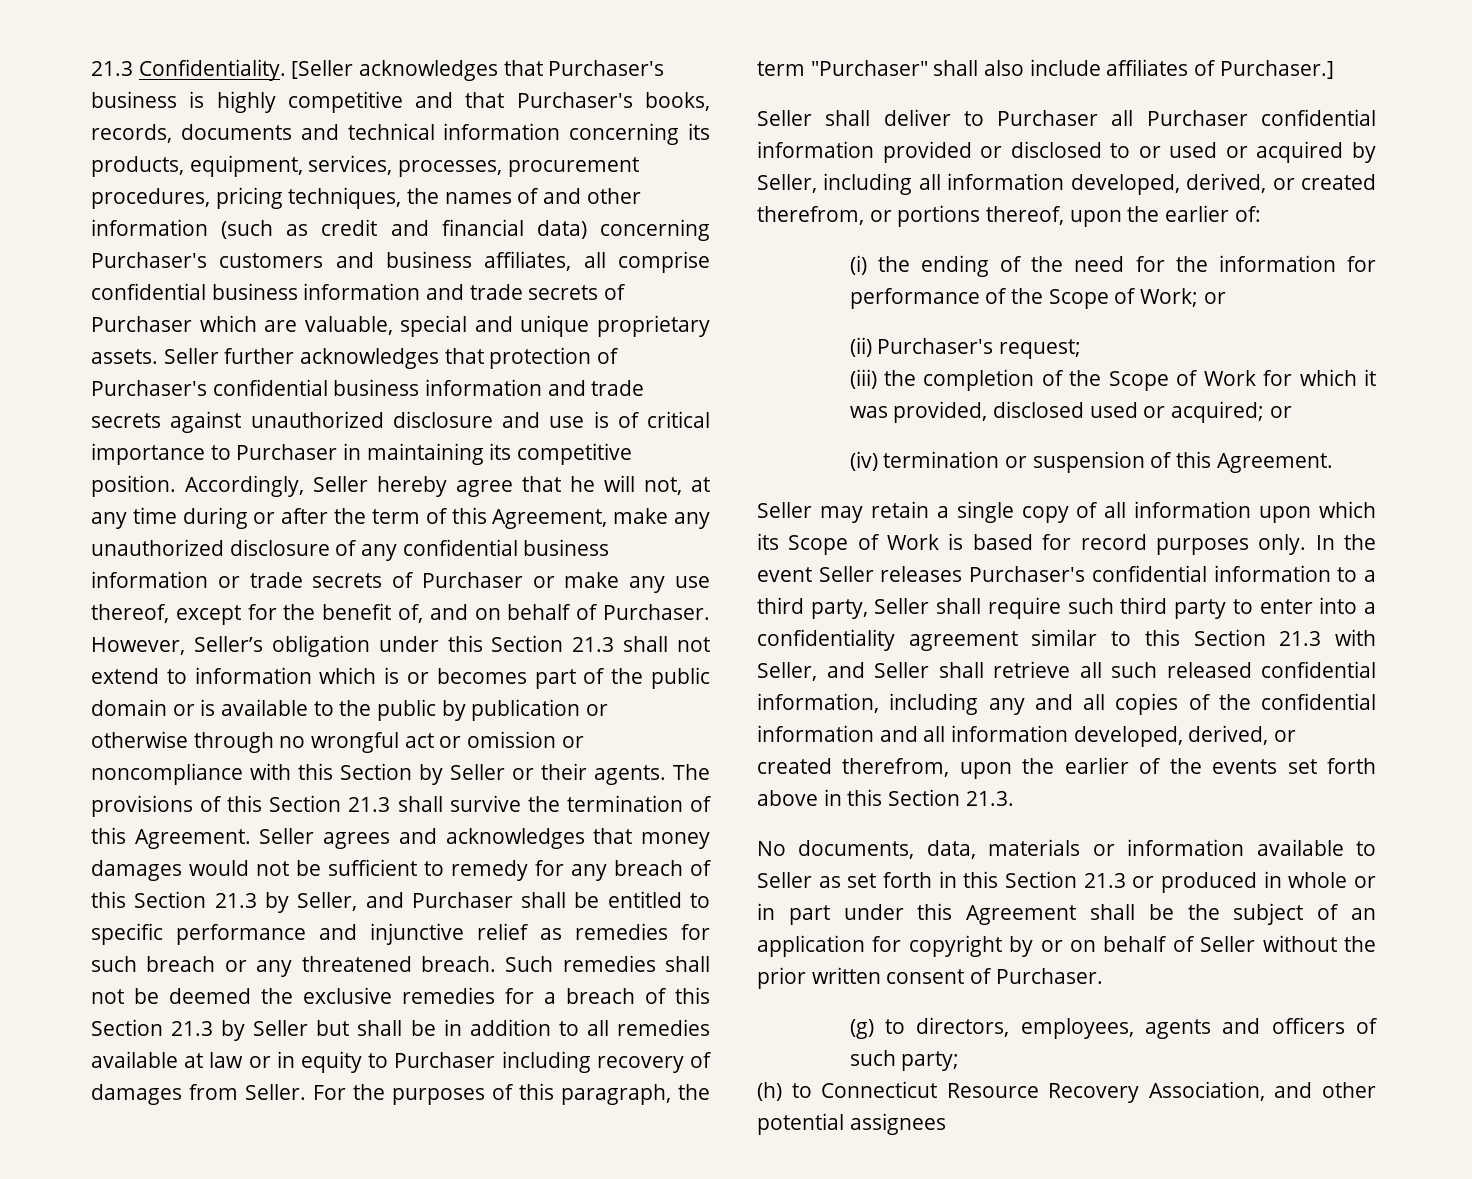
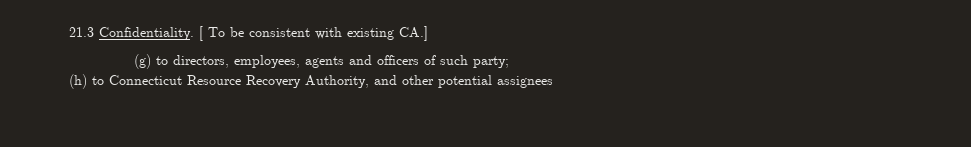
- [Seller acknowledges that Purchaser's business is highly competitive and that Purchaser's books, records, documents and technical information concerning its products, equipment, services, processes, procurement procedures, pricing techniques, the names of and other information (such as credit and financial data) concerning Purchaser's customers and business affiliates, all comprise confidential business information and trade secrets of Purchaser which are valuable, special and unique proprietary assets. Seller further acknowledges that protection of Purchaser's confidential business information and trade secrets against unauthorized disclosure and use is of critical importance to Purchaser in maintaining its competitive position. Accordingly, Seller hereby agree that he will not, at any time during or after the term of this Agreement, make any unauthorized disclosure of any confidential business information or trade secrets of Purchaser or make any use thereof, except for the benefit of, and on behalf of Purchaser. However, Seller’s obligation under this Section 21.3 shall not extend to information which is or becomes part of the public domain or is available to the public by publication or otherwise through no wrongful act or omission or noncompliance with this Section by Seller or their agents. The provisions of this Section 21.3 shall survive the termination of this Agreement. Seller agrees and acknowledges that money damages would not be sufficient to remedy for any breach of this Section 21.3 by Seller, and Purchaser shall be entitled to specific performance and injunctive relief as remedies for such breach or any threatened breach. Such remedies shall not be deemed the exclusive remedies for a breach of this Section 21.3 by Seller but shall be in addition to all remedies available at law or in equity to Purchaser including recovery of damages from Seller. For the purposes of this paragraph, the term "Purchaser" shall also include affiliates of Purchaser.]
- Seller shall deliver to Purchaser all Purchaser confidential information provided or disclosed to or used or acquired by Seller, including all information developed, derived, or created therefrom, or portions thereof, upon the earlier of:
- (i) the ending of the need for the information for performance of the Scope of Work; or
- (ii) Purchaser's request;
- (iii) the completion of the Scope of Work for which it was provided, disclosed used or acquired; or
- (iv) termination or suspension of this Agreement.
- Seller may retain a single copy of all information upon which its Scope of Work is based for record purposes only. In the event Seller releases Purchaser's confidential information to a third party, Seller shall require such third party to enter into a confidentiality agreement similar to this Section 21.3 with Seller, and Seller shall retrieve all such released confidential information, including any and all copies of the confidential information and all information developed, derived, or created therefrom, upon the earlier of the events set forth above in this Section 21.3.
- No documents, data, materials or information available to Seller as set forth in this Section 21.3 or produced in whole or in part under this Agreement shall be the subject of an application for copyright by or on behalf of Seller without the prior written consent of Purchaser.
+ [ To be consistent with existing CA.]
- (h) to Connecticut Resource Recovery Association, and other potential assignees
+ (h) to Connecticut Resource Recovery Authority, and other potential assignees

